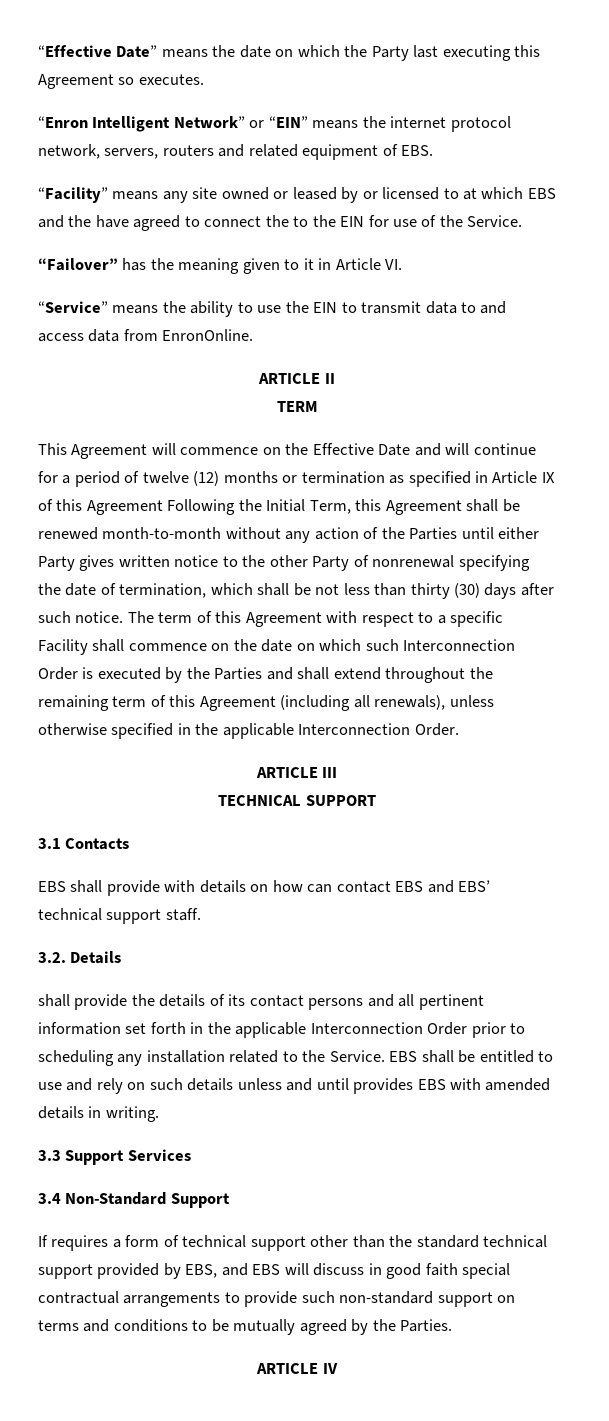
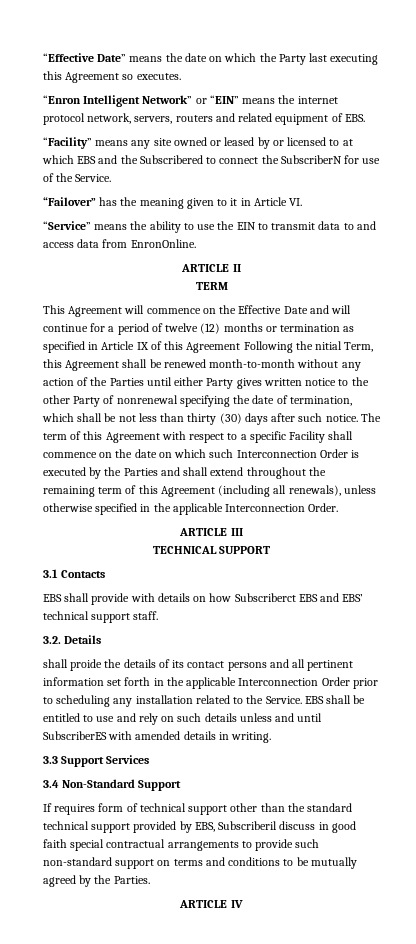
- “Facility” means any site owned or leased by or licensed to at which EBS and the have agreed to connect the to the EIN for use of the Service.
+ “Facility” means any site owned or leased by or licensed to at which EBS and the Subscribered to connect the SubscriberN for use of the Service.
- This Agreement will commence on the Effective Date and will continue for a period of twelve (12) months or termination as specified in Article IX of this Agreement Following the Initial Term, this Agreement shall be renewed month-to-month without any action of the Parties until either Party gives written notice to the other Party of nonrenewal specifying the date of termination, which shall be not less than thirty (30) days after such notice.
+ This Agreement will commence on the Effective Date and will continue for a period of twelve (12) months or termination as specified in Article IX of this Agreement Following the nitial Term, this Agreement shall be renewed month-to-month without any action of the Parties until either Party gives written notice to the other Party of nonrenewal specifying the date of termination, which shall be not less than thirty (30) days after such notice.
- EBS shall provide with details on how can contact EBS and EBS’ technical support staff.
+ EBS shall provide with details on how Subscriberct EBS and EBS’ technical support staff.
- shall provide the details of its contact persons and all pertinent information set forth in the applicable Interconnection Order prior to scheduling any installation related to the Service.
+ shall proide the details of its contact persons and all pertinent information set forth in the applicable Interconnection Order prior to scheduling any installation related to the Service.
- EBS shall be entitled to use and rely on such details unless and until provides EBS with amended details in writing.
+ EBS shall be entitled to use and rely on such details unless and until SubscriberES with amended details in writing.
- If requires a form of technical support other than the standard technical support provided by EBS, and EBS will discuss in good faith special contractual arrangements to provide such non-standard support on terms and conditions to be mutually agreed by the Parties.
+ If requires form of technical support other than the standard technical support provided by EBS, Subscriberil discuss in good faith special contractual arrangements to provide such non-standard support on terms and conditions to be mutually agreed by the Parties.

